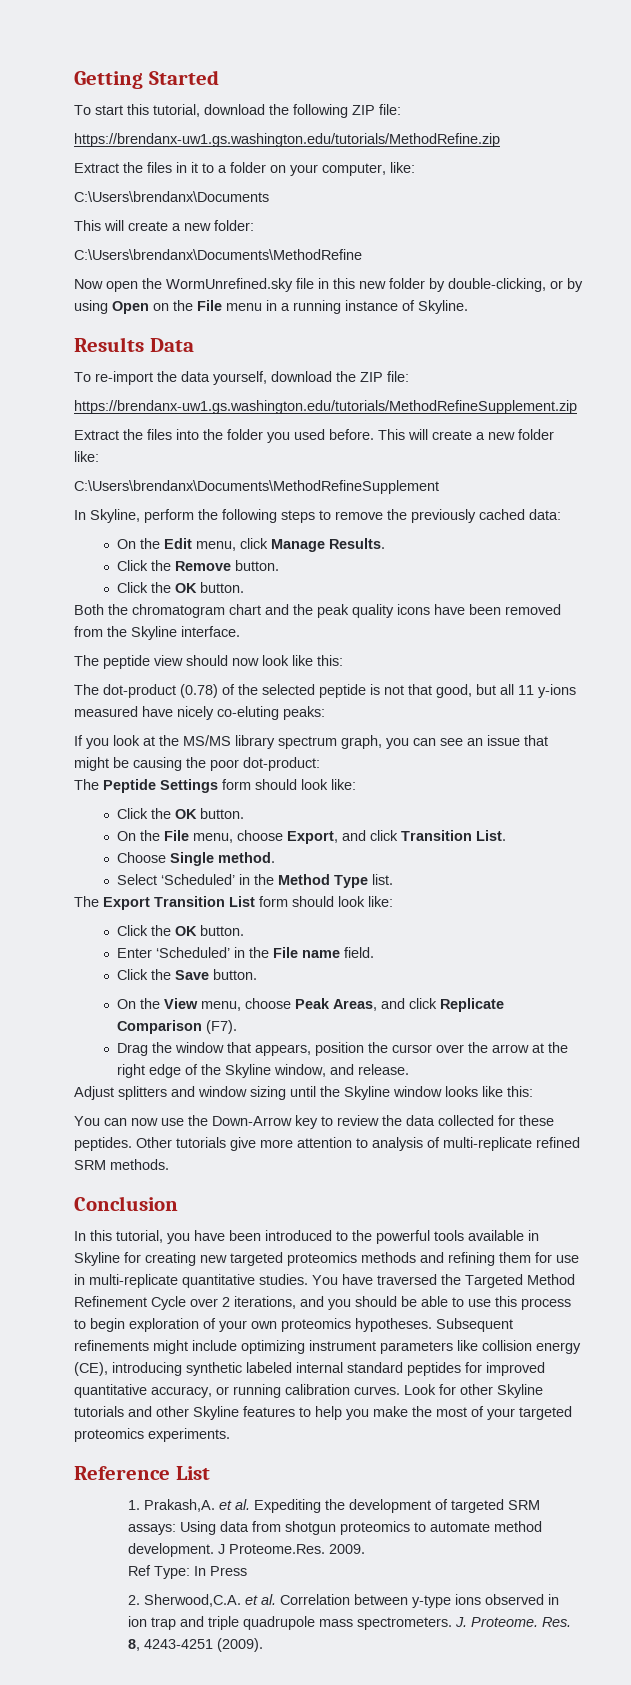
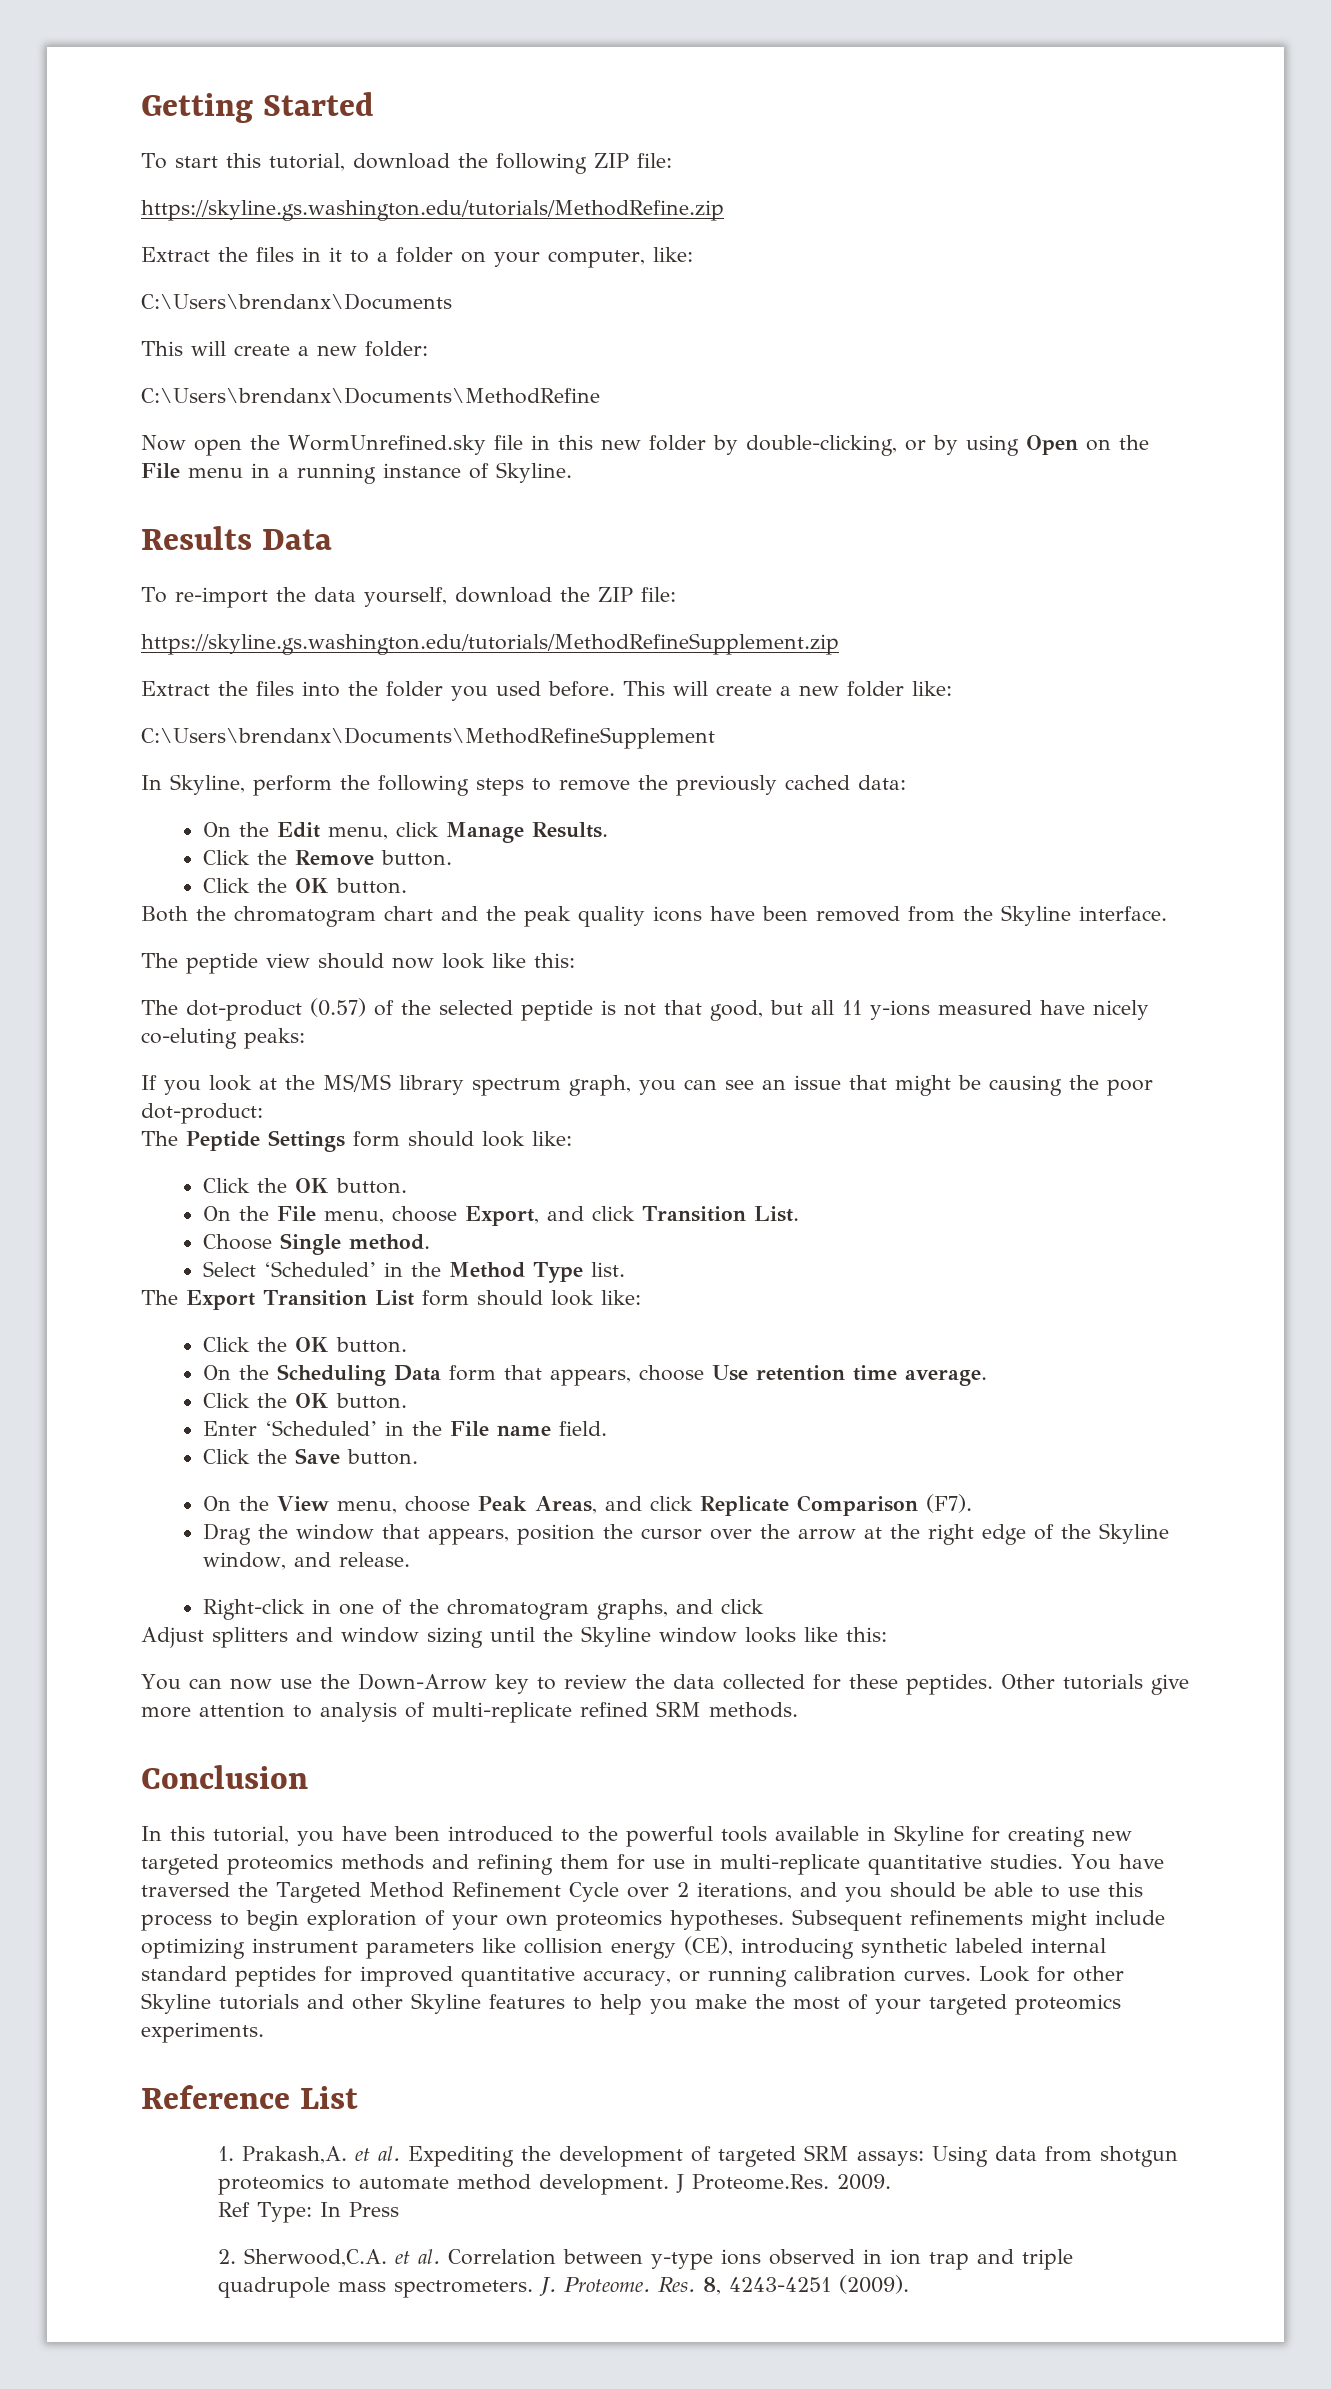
- https://brendanx-uw1.gs.washington.edu/tutorials/MethodRefine.zip
+ https://skyline.gs.washington.edu/tutorials/MethodRefine.zip
- https://brendanx-uw1.gs.washington.edu/tutorials/MethodRefineSupplement.zip
+ https://skyline.gs.washington.edu/tutorials/MethodRefineSupplement.zip
- The dot-product (0.78) of the selected peptide is not that good, but all 11 y-ions measured have nicely co-eluting peaks:
+ The dot-product (0.57) of the selected peptide is not that good, but all 11 y-ions measured have nicely co-eluting peaks:
+ On the Scheduling Data form that appears, choose Use retention time average.
+ Click the OK button.
+ Right-click in one of the chromatogram graphs, and click

